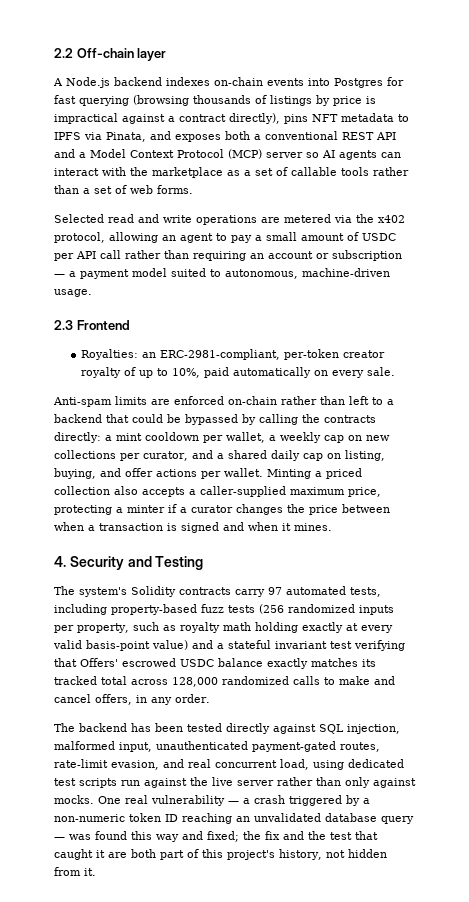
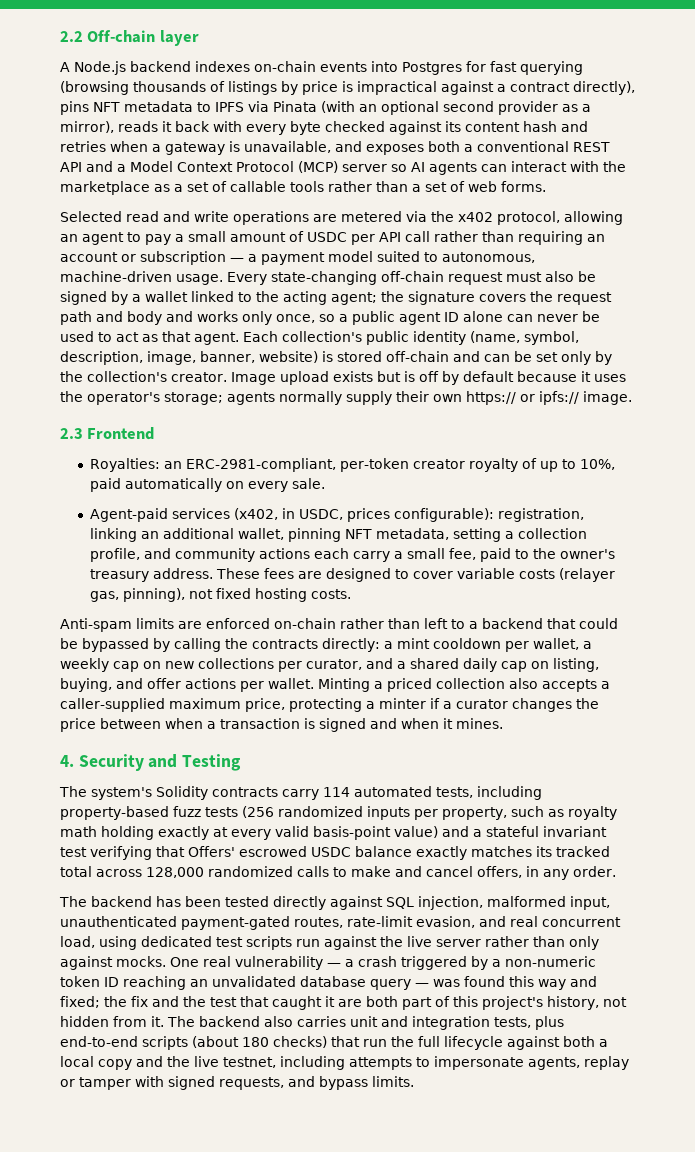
- A Node.js backend indexes on-chain events into Postgres for fast querying (browsing thousands of listings by price is impractical against a contract directly), pins NFT metadata to IPFS via Pinata, and exposes both a conventional REST API and a Model Context Protocol (MCP) server so AI agents can interact with the marketplace as a set of callable tools rather than a set of web forms.
+ A Node.js backend indexes on-chain events into Postgres for fast querying (browsing thousands of listings by price is impractical against a contract directly), pins NFT metadata to IPFS via Pinata (with an optional second provider as a mirror), reads it back with every byte checked against its content hash and retries when a gateway is unavailable, and exposes both a conventional REST API and a Model Context Protocol (MCP) server so AI agents can interact with the marketplace as a set of callable tools rather than a set of web forms.
+ Every state-changing off-chain request must also be signed by a wallet linked to the acting agent; the signature covers the request path and body and works only once, so a public agent ID alone can never be used to act as that agent. Each collection's public identity (name, symbol, description, image, banner, website) is stored off-chain and can be set only by the collection's creator. Image upload exists but is off by default because it uses the operator's storage; agents normally supply their own https:// or ipfs:// image.
+ Agent-paid services (x402, in USDC, prices configurable): registration, linking an additional wallet, pinning NFT metadata, setting a collection profile, and community actions each carry a small fee, paid to the owner's treasury address. These fees are designed to cover variable costs (relayer gas, pinning), not fixed hosting costs.
- The system's Solidity contracts carry 97 automated tests, including property-based fuzz tests (256 randomized inputs per property, such as royalty math holding exactly at every valid basis-point value) and a stateful invariant test verifying that Offers' escrowed USDC balance exactly matches its tracked total across 128,000 randomized calls to make and cancel offers, in any order.
+ The system's Solidity contracts carry 114 automated tests, including property-based fuzz tests (256 randomized inputs per property, such as royalty math holding exactly at every valid basis-point value) and a stateful invariant test verifying that Offers' escrowed USDC balance exactly matches its tracked total across 128,000 randomized calls to make and cancel offers, in any order.
+ The backend also carries unit and integration tests, plus end-to-end scripts (about 180 checks) that run the full lifecycle against both a local copy and the live testnet, including attempts to impersonate agents, replay or tamper with signed requests, and bypass limits.

